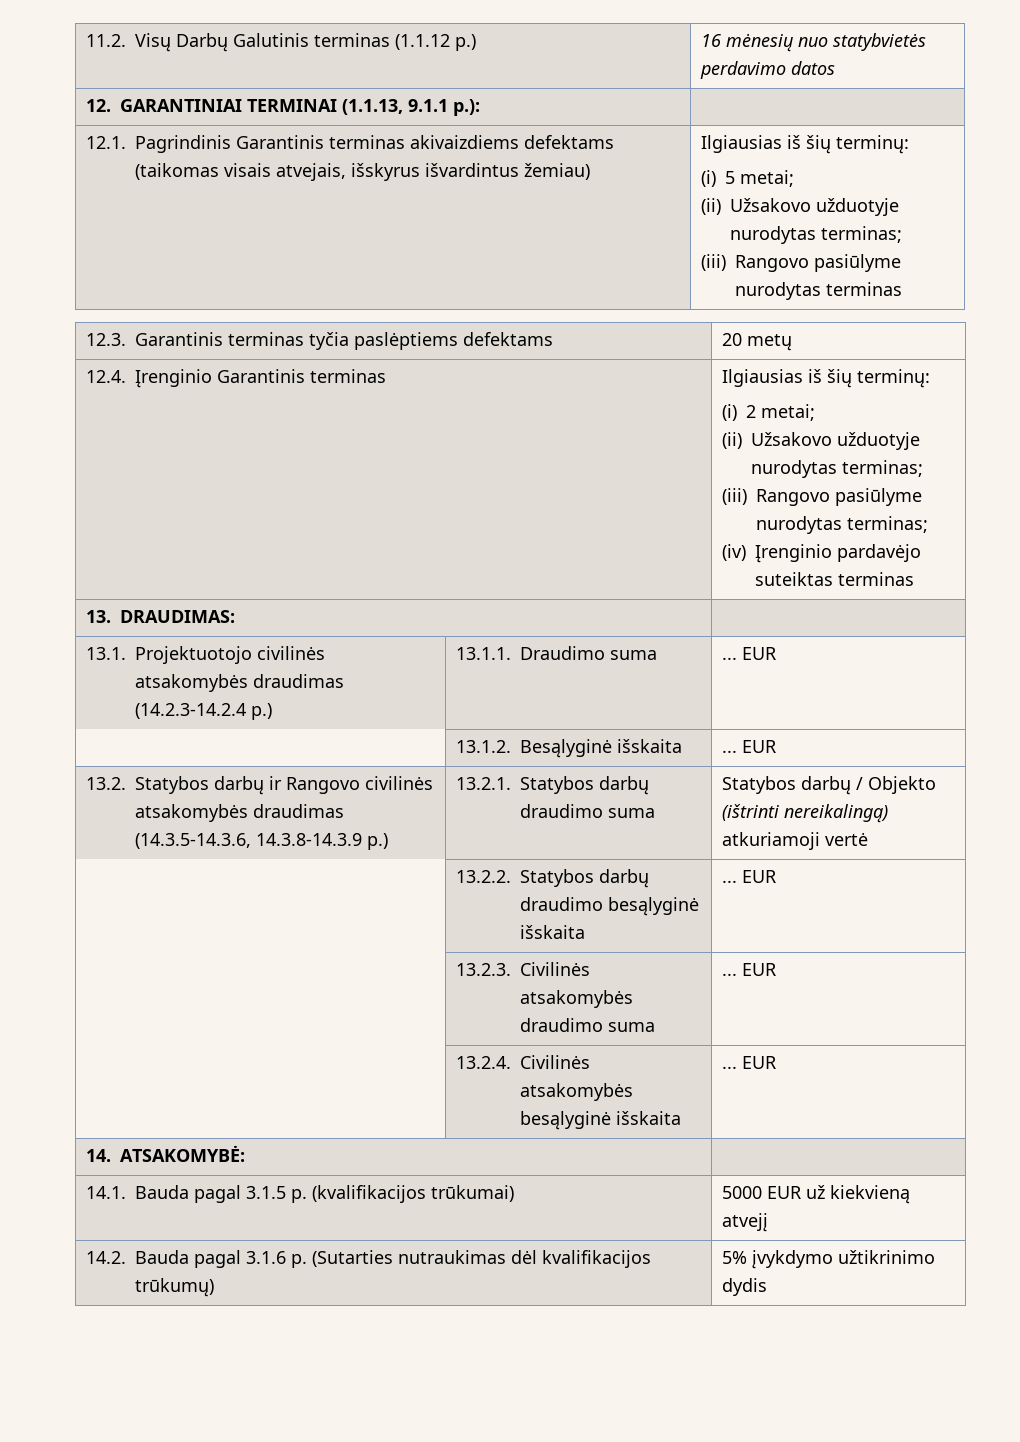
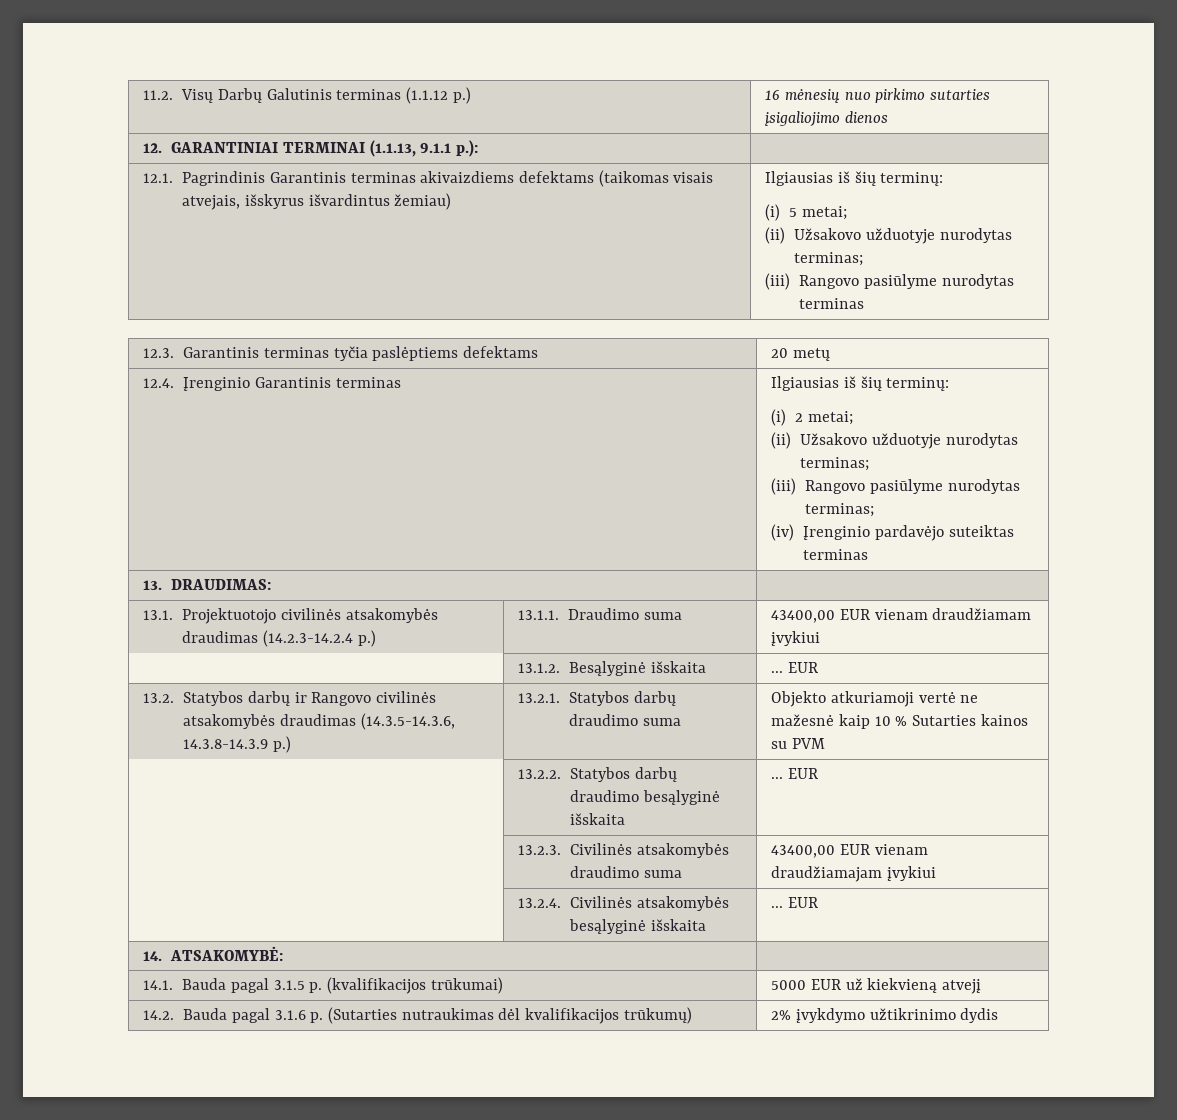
- 11.2. Visų Darbų Galutinis terminas (1.1.12 p.) | 16 mėnesių nuo statybvietės perdavimo datos
+ 11.2. Visų Darbų Galutinis terminas (1.1.12 p.) | 16 mėnesių nuo pirkimo sutarties įsigaliojimo dienos
- 13.1. Projektuotojo civilinės atsakomybės draudimas (14.2.3-14.2.4 p.) | 13.1.1. Draudimo suma | ... EUR
+ 13.1. Projektuotojo civilinės atsakomybės draudimas (14.2.3-14.2.4 p.) | 13.1.1. Draudimo suma | 43400,00 EUR vienam draudžiamam įvykiui
- 13.2. Statybos darbų ir Rangovo civilinės atsakomybės draudimas (14.3.5-14.3.6, 14.3.8-14.3.9 p.) | 13.2.1. Statybos darbų draudimo suma | Statybos darbų / Objekto (ištrinti nereikalingą) atkuriamoji vertė
+ 13.2. Statybos darbų ir Rangovo civilinės atsakomybės draudimas (14.3.5-14.3.6, 14.3.8-14.3.9 p.) | 13.2.1. Statybos darbų draudimo suma | Objekto atkuriamoji vertė ne mažesnė kaip 10 % Sutarties kainos su PVM
- | 13.2.3. Civilinės atsakomybės draudimo suma | ... EUR
+ | 13.2.3. Civilinės atsakomybės draudimo suma | 43400,00 EUR vienam draudžiamajam įvykiui
- 14.2. Bauda pagal 3.1.6 p. (Sutarties nutraukimas dėl kvalifikacijos trūkumų) | 5% įvykdymo užtikrinimo dydis
+ 14.2. Bauda pagal 3.1.6 p. (Sutarties nutraukimas dėl kvalifikacijos trūkumų) | 2% įvykdymo užtikrinimo dydis

